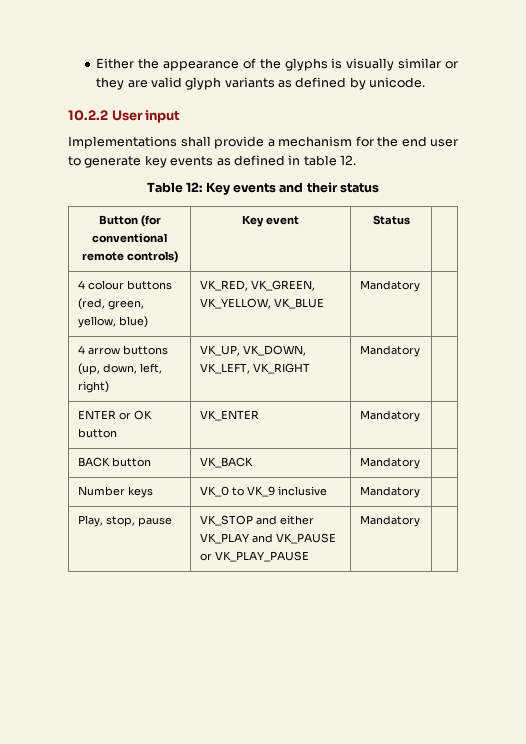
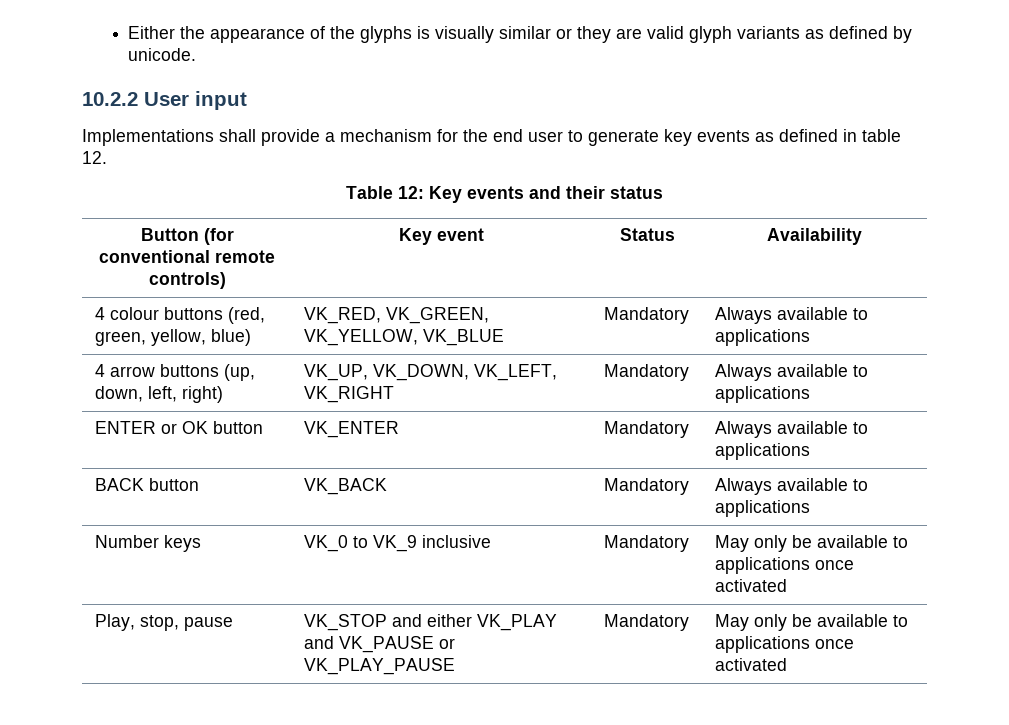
- Button (for conventional remote controls) | Key event | Status |
+ Button (for conventional remote controls) | Key event | Status | Availability
- 4 colour buttons (red, green, yellow, blue) | VK_RED, VK_GREEN, VK_YELLOW, VK_BLUE | Mandatory |
+ 4 colour buttons (red, green, yellow, blue) | VK_RED, VK_GREEN, VK_YELLOW, VK_BLUE | Mandatory | Always available to applications
- 4 arrow buttons (up, down, left, right) | VK_UP, VK_DOWN, VK_LEFT, VK_RIGHT | Mandatory |
+ 4 arrow buttons (up, down, left, right) | VK_UP, VK_DOWN, VK_LEFT, VK_RIGHT | Mandatory | Always available to applications
- ENTER or OK button | VK_ENTER | Mandatory |
+ ENTER or OK button | VK_ENTER | Mandatory | Always available to applications
- BACK button | VK_BACK | Mandatory |
+ BACK button | VK_BACK | Mandatory | Always available to applications
- Number keys | VK_0 to VK_9 inclusive | Mandatory |
+ Number keys | VK_0 to VK_9 inclusive | Mandatory | May only be available to applications once activated
- Play, stop, pause | VK_STOP and either VK_PLAY and VK_PAUSE or VK_PLAY_PAUSE | Mandatory |
+ Play, stop, pause | VK_STOP and either VK_PLAY and VK_PAUSE or VK_PLAY_PAUSE | Mandatory | May only be available to applications once activated

